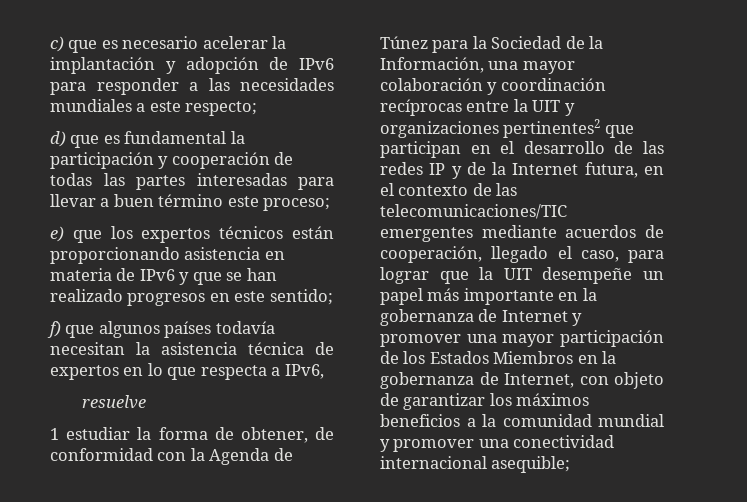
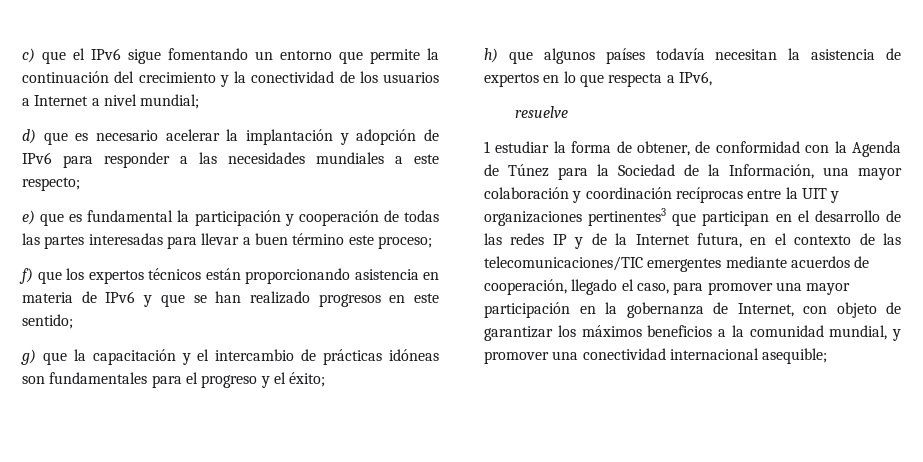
- c) que es necesario acelerar la implantación y adopción de IPv6 para responder a las necesidades mundiales a este respecto;
+ c) que el IPv6 sigue fomentando un entorno que permite la continuación del crecimiento y la conectividad de los usuarios a Internet a nivel mundial;
+ d) que es necesario acelerar la implantación y adopción de IPv6 para responder a las necesidades mundiales a este respecto;
- d) que es fundamental la participación y cooperación de todas las partes interesadas para llevar a buen término este proceso;
+ e) que es fundamental la participación y cooperación de todas las partes interesadas para llevar a buen término este proceso;
- e) que los expertos técnicos están proporcionando asistencia en materia de IPv6 y que se han realizado progresos en este sentido;
+ f) que los expertos técnicos están proporcionando asistencia en materia de IPv6 y que se han realizado progresos en este sentido;
- f) que algunos países todavía necesitan la asistencia técnica de expertos en lo que respecta a IPv6,
+ g) que la capacitación y el intercambio de prácticas idóneas son fundamentales para el progreso y el éxito;
+ h) que algunos países todavía necesitan la asistencia de expertos en lo que respecta a IPv6,
- 1 estudiar la forma de obtener, de conformidad con la Agenda de Túnez para la Sociedad de la Información, una mayor colaboración y coordinación recíprocas entre la UIT y organizaciones pertinentes2 que participan en el desarrollo de las redes IP y de la Internet futura, en el contexto de las telecomunicaciones/TIC emergentes mediante acuerdos de cooperación, llegado el caso, para lograr que la UIT desempeñe un papel más importante en la gobernanza de Internet y promover una mayor participación de los Estados Miembros en la gobernanza de Internet, con objeto de garantizar los máximos beneficios a la comunidad mundial y promover una conectividad internacional asequible;
+ 1 estudiar la forma de obtener, de conformidad con la Agenda de Túnez para la Sociedad de la Información, una mayor colaboración y coordinación recíprocas entre la UIT y organizaciones pertinentes3 que participan en el desarrollo de las redes IP y de la Internet futura, en el contexto de las telecomunicaciones/TIC emergentes mediante acuerdos de cooperación, llegado el caso, para promover una mayor participación en la gobernanza de Internet, con objeto de garantizar los máximos beneficios a la comunidad mundial, y promover una conectividad internacional asequible;

